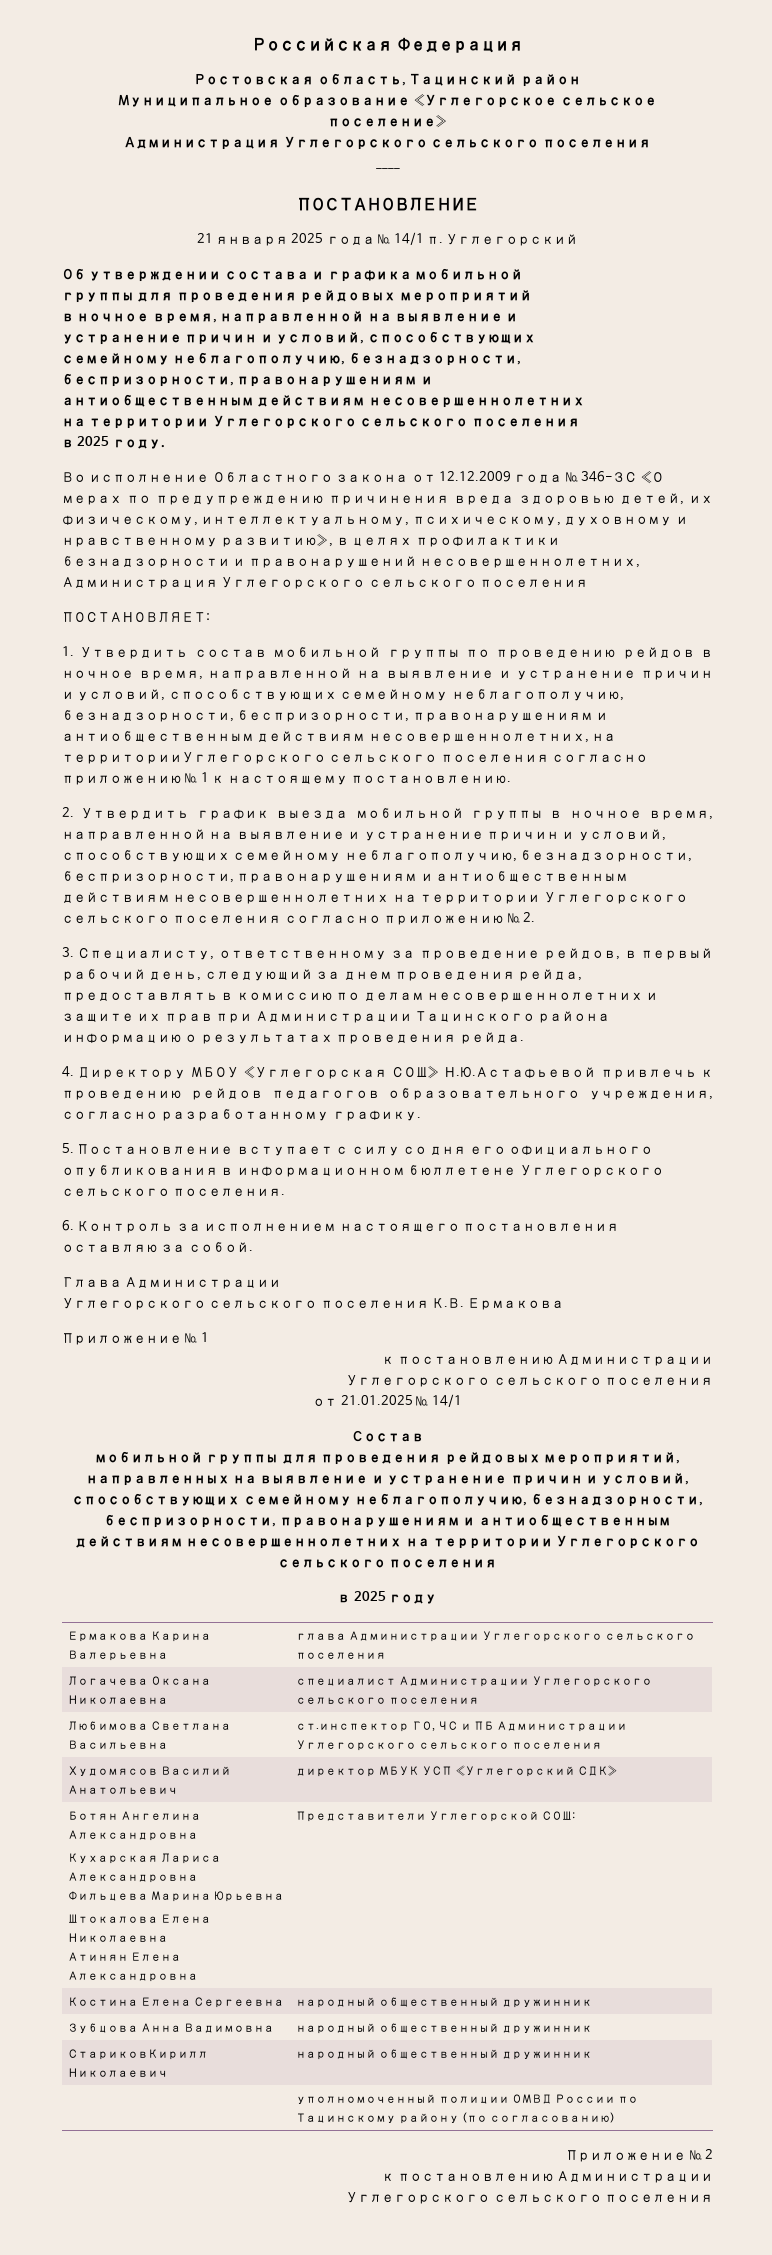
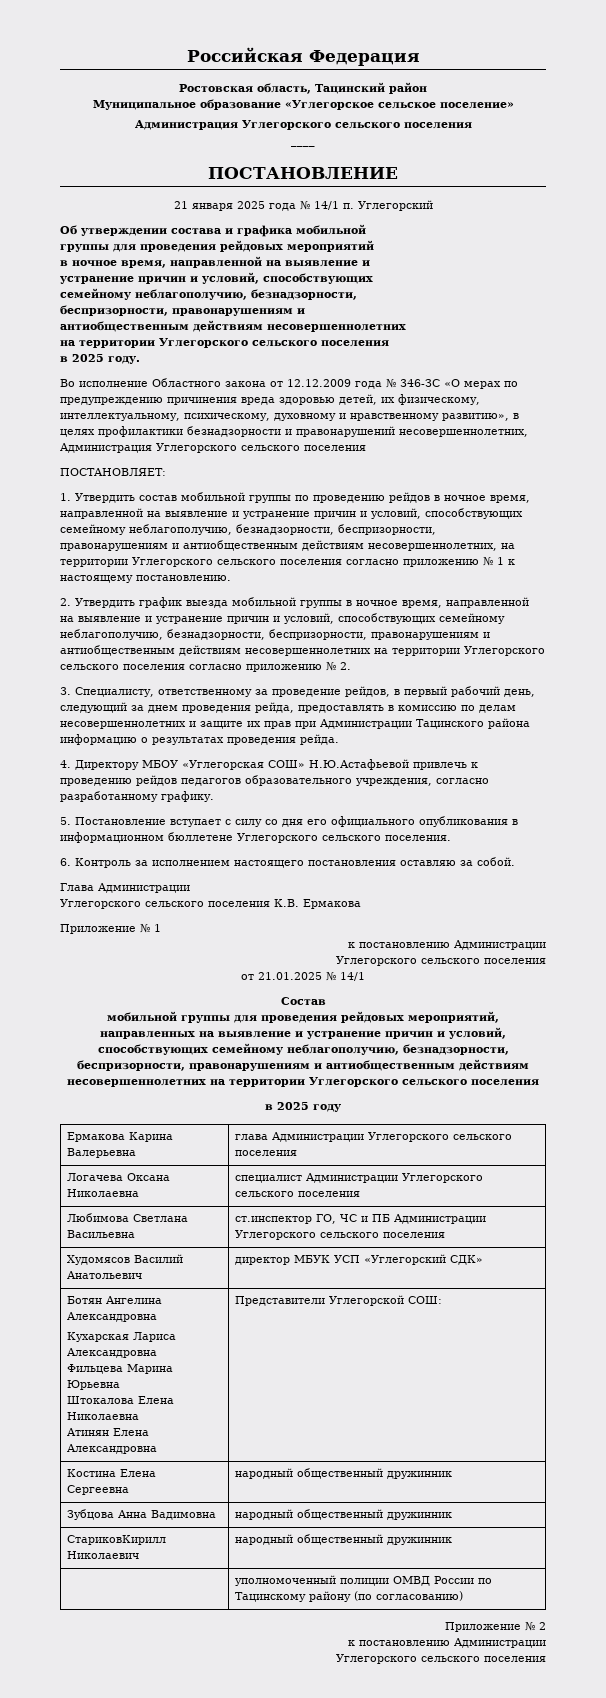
- 1. Утвердить состав мобильной группы по проведению рейдов в ночное время, направленной на выявление и устранение причин и условий, способствующих семейному неблагополучию, безнадзорности, беспризорности, правонарушениям и антиобщественным действиям несовершеннолетних, на территорииУглегорского сельского поселения согласно приложению № 1 к настоящему постановлению.
+ 1. Утвердить состав мобильной группы по проведению рейдов в ночное время, направленной на выявление и устранение причин и условий, способствующих семейному неблагополучию, безнадзорности, беспризорности, правонарушениям и антиобщественным действиям несовершеннолетних, на территории Углегорского сельского поселения согласно приложению № 1 к настоящему постановлению.

